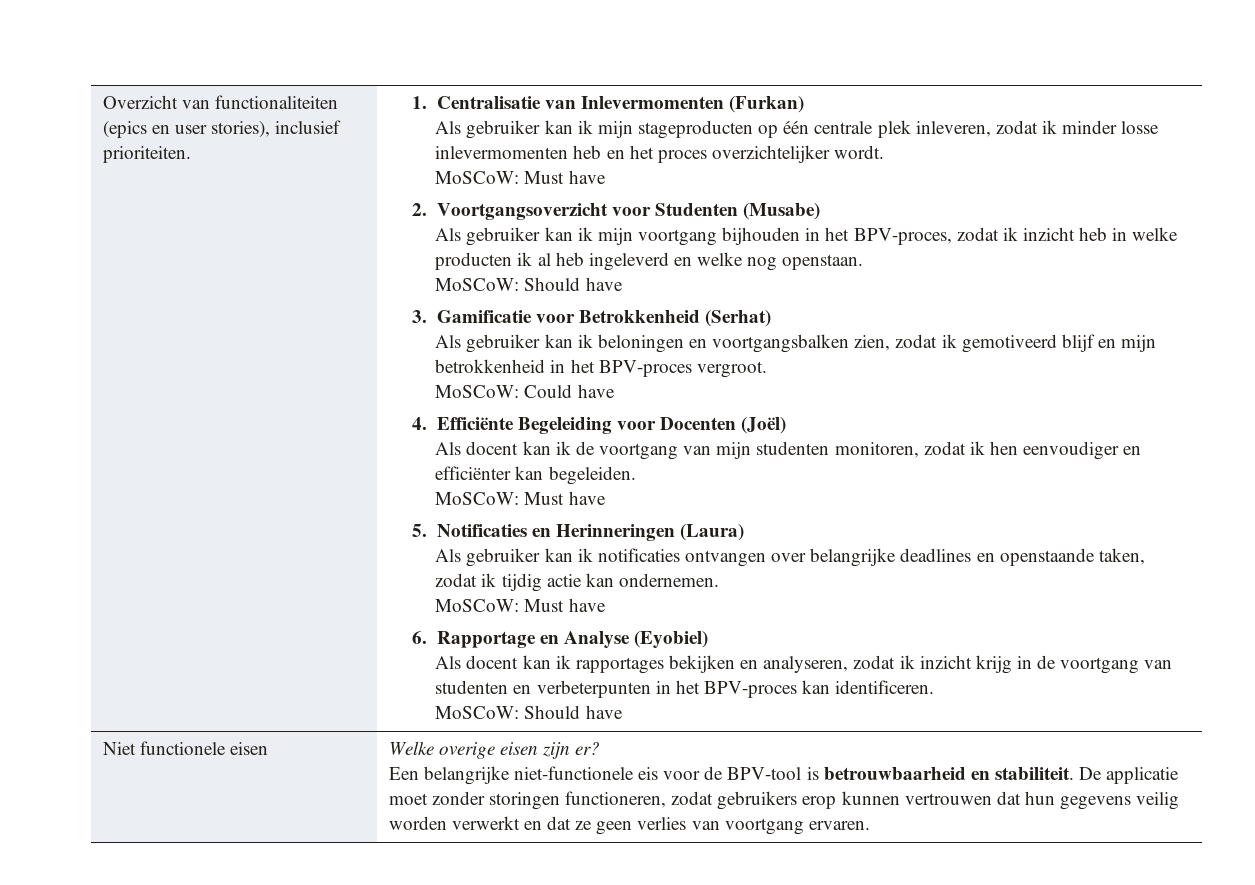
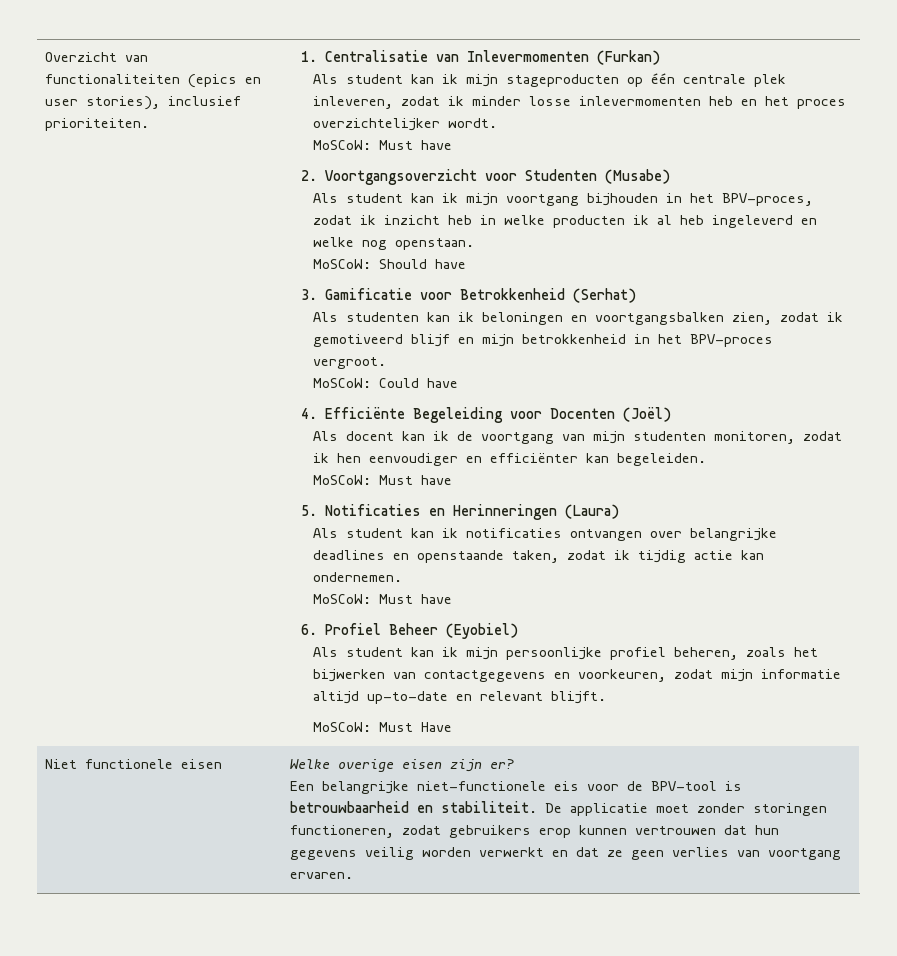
- Als gebruiker kan ik mijn stageproducten op één centrale plek inleveren, zodat ik minder losse inlevermomenten heb en het proces overzichtelijker wordt.
+ Als student kan ik mijn stageproducten op één centrale plek inleveren, zodat ik minder losse inlevermomenten heb en het proces overzichtelijker wordt.
- Als gebruiker kan ik mijn voortgang bijhouden in het BPV-proces, zodat ik inzicht heb in welke producten ik al heb ingeleverd en welke nog openstaan.
+ Als student kan ik mijn voortgang bijhouden in het BPV-proces, zodat ik inzicht heb in welke producten ik al heb ingeleverd en welke nog openstaan.
- Als gebruiker kan ik beloningen en voortgangsbalken zien, zodat ik gemotiveerd blijf en mijn betrokkenheid in het BPV-proces vergroot.
+ Als studenten kan ik beloningen en voortgangsbalken zien, zodat ik gemotiveerd blijf en mijn betrokkenheid in het BPV-proces vergroot.
- Als gebruiker kan ik notificaties ontvangen over belangrijke deadlines en openstaande taken, zodat ik tijdig actie kan ondernemen.
+ Als student kan ik notificaties ontvangen over belangrijke deadlines en openstaande taken, zodat ik tijdig actie kan ondernemen.
- 6. Rapportage en Analyse (Eyobiel)
+ 6. Profiel Beheer (Eyobiel)
- Als docent kan ik rapportages bekijken en analyseren, zodat ik inzicht krijg in de voortgang van studenten en verbeterpunten in het BPV-proces kan identificeren.
- MoSCoW: Should have
+ Als student kan ik mijn persoonlijke profiel beheren, zoals het bijwerken van contactgegevens en voorkeuren, zodat mijn informatie altijd up-to-date en relevant blijft.
+ MoSCoW: Must Have

